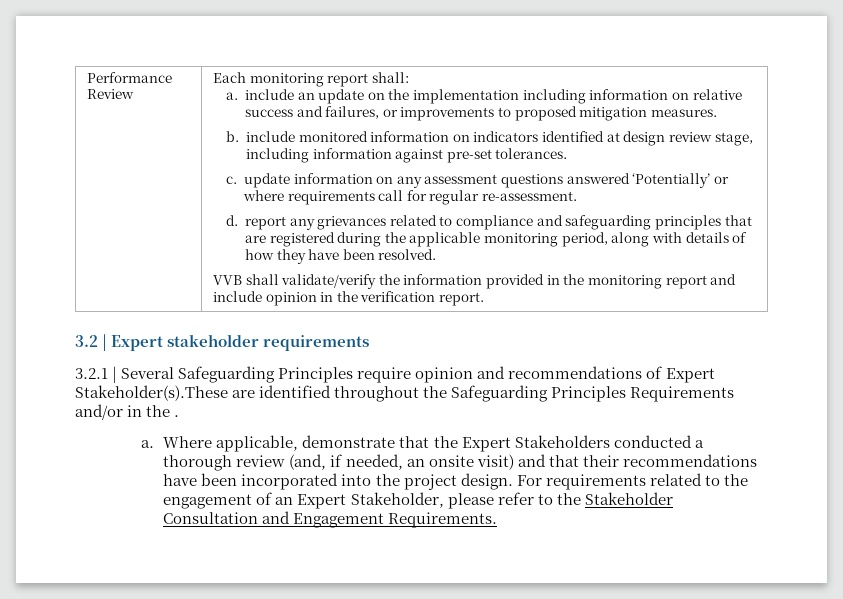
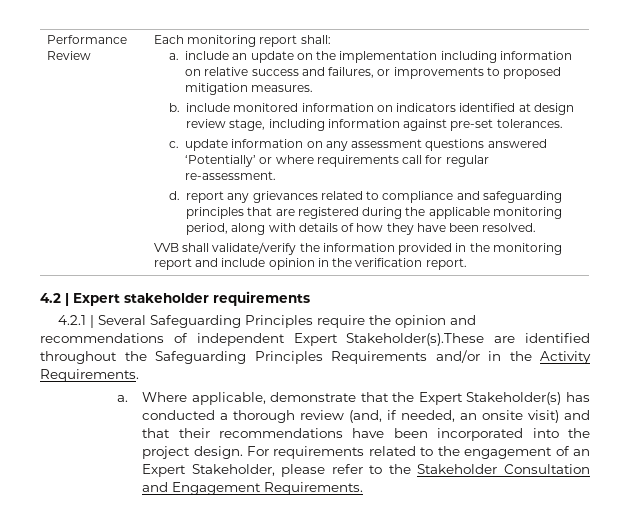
- 3.2 | Expert stakeholder requirements
+ 4.2 | Expert stakeholder requirements
- 3.2.1 | Several Safeguarding Principles require opinion and recommendations of Expert Stakeholder(s).These are identified throughout the Safeguarding Principles Requirements and/or in the .
+ 4.2.1 | Several Safeguarding Principles require the opinion and recommendations of independent Expert Stakeholder(s).These are identified throughout the Safeguarding Principles Requirements and/or in the Activity Requirements.
- Where applicable, demonstrate that the Expert Stakeholders conducted a thorough review (and, if needed, an onsite visit) and that their recommendations have been incorporated into the project design.
+ Where applicable, demonstrate that the Expert Stakeholder(s) has conducted a thorough review (and, if needed, an onsite visit) and that their recommendations have been incorporated into the project design.

